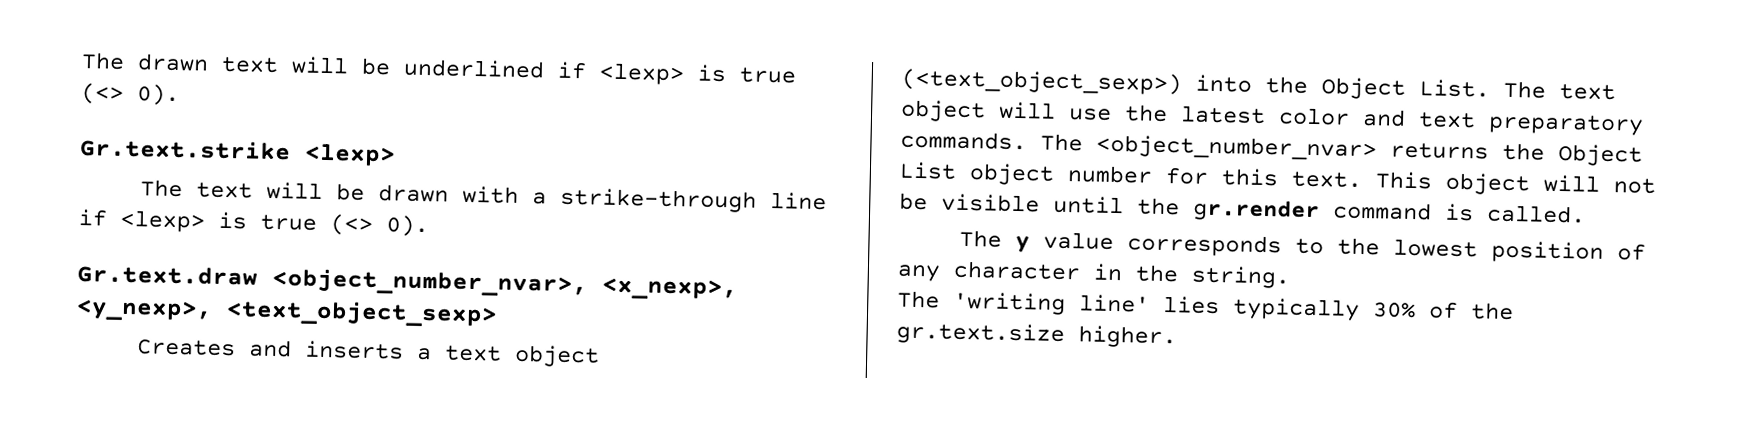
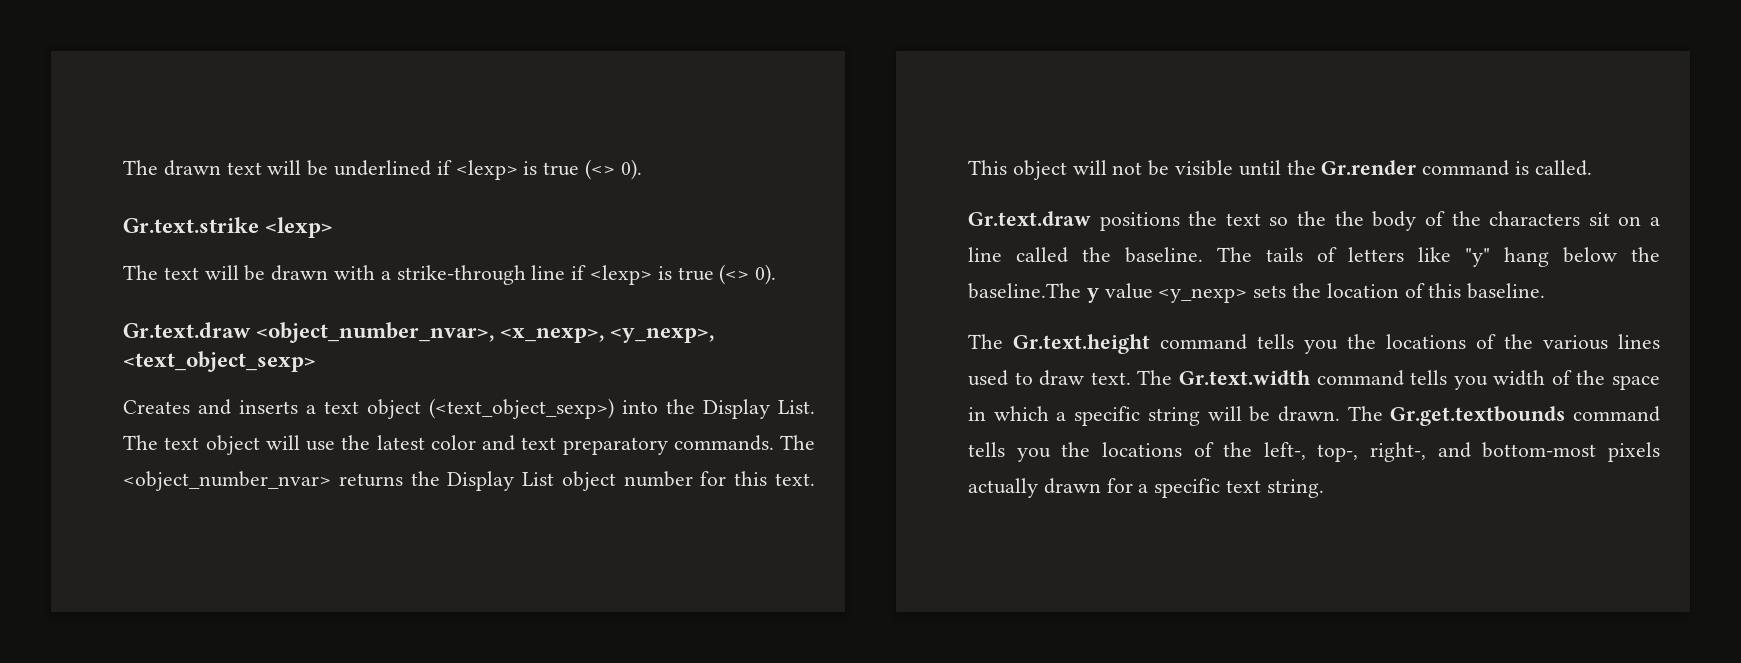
- Creates and inserts a text object (<text_object_sexp>) into the Object List.
+ Creates and inserts a text object (<text_object_sexp>) into the Display List.
- The <object_number_nvar> returns the Object List object number for this text.
+ The <object_number_nvar> returns the Display List object number for this text.
- This object will not be visible until the gr.render command is called.
+ This object will not be visible until the Gr.render command is called.
- The y value corresponds to the lowest position of any character in the string.
- The 'writing line' lies typically 30% of the gr.text.size higher.
+ Gr.text.draw positions the text so the the body of the characters sit on a line called the baseline. The tails of letters like "y" hang below the baseline.The y value <y_nexp> sets the location of this baseline.
+ The Gr.text.height command tells you the locations of the various lines used to draw text. The Gr.text.width command tells you width of the space in which a specific string will be drawn. The Gr.get.textbounds command tells you the locations of the left-, top-, right-, and bottom-most pixels actually drawn for a specific text string.

